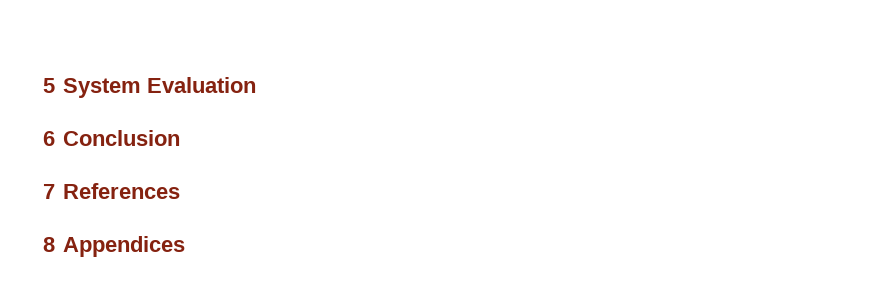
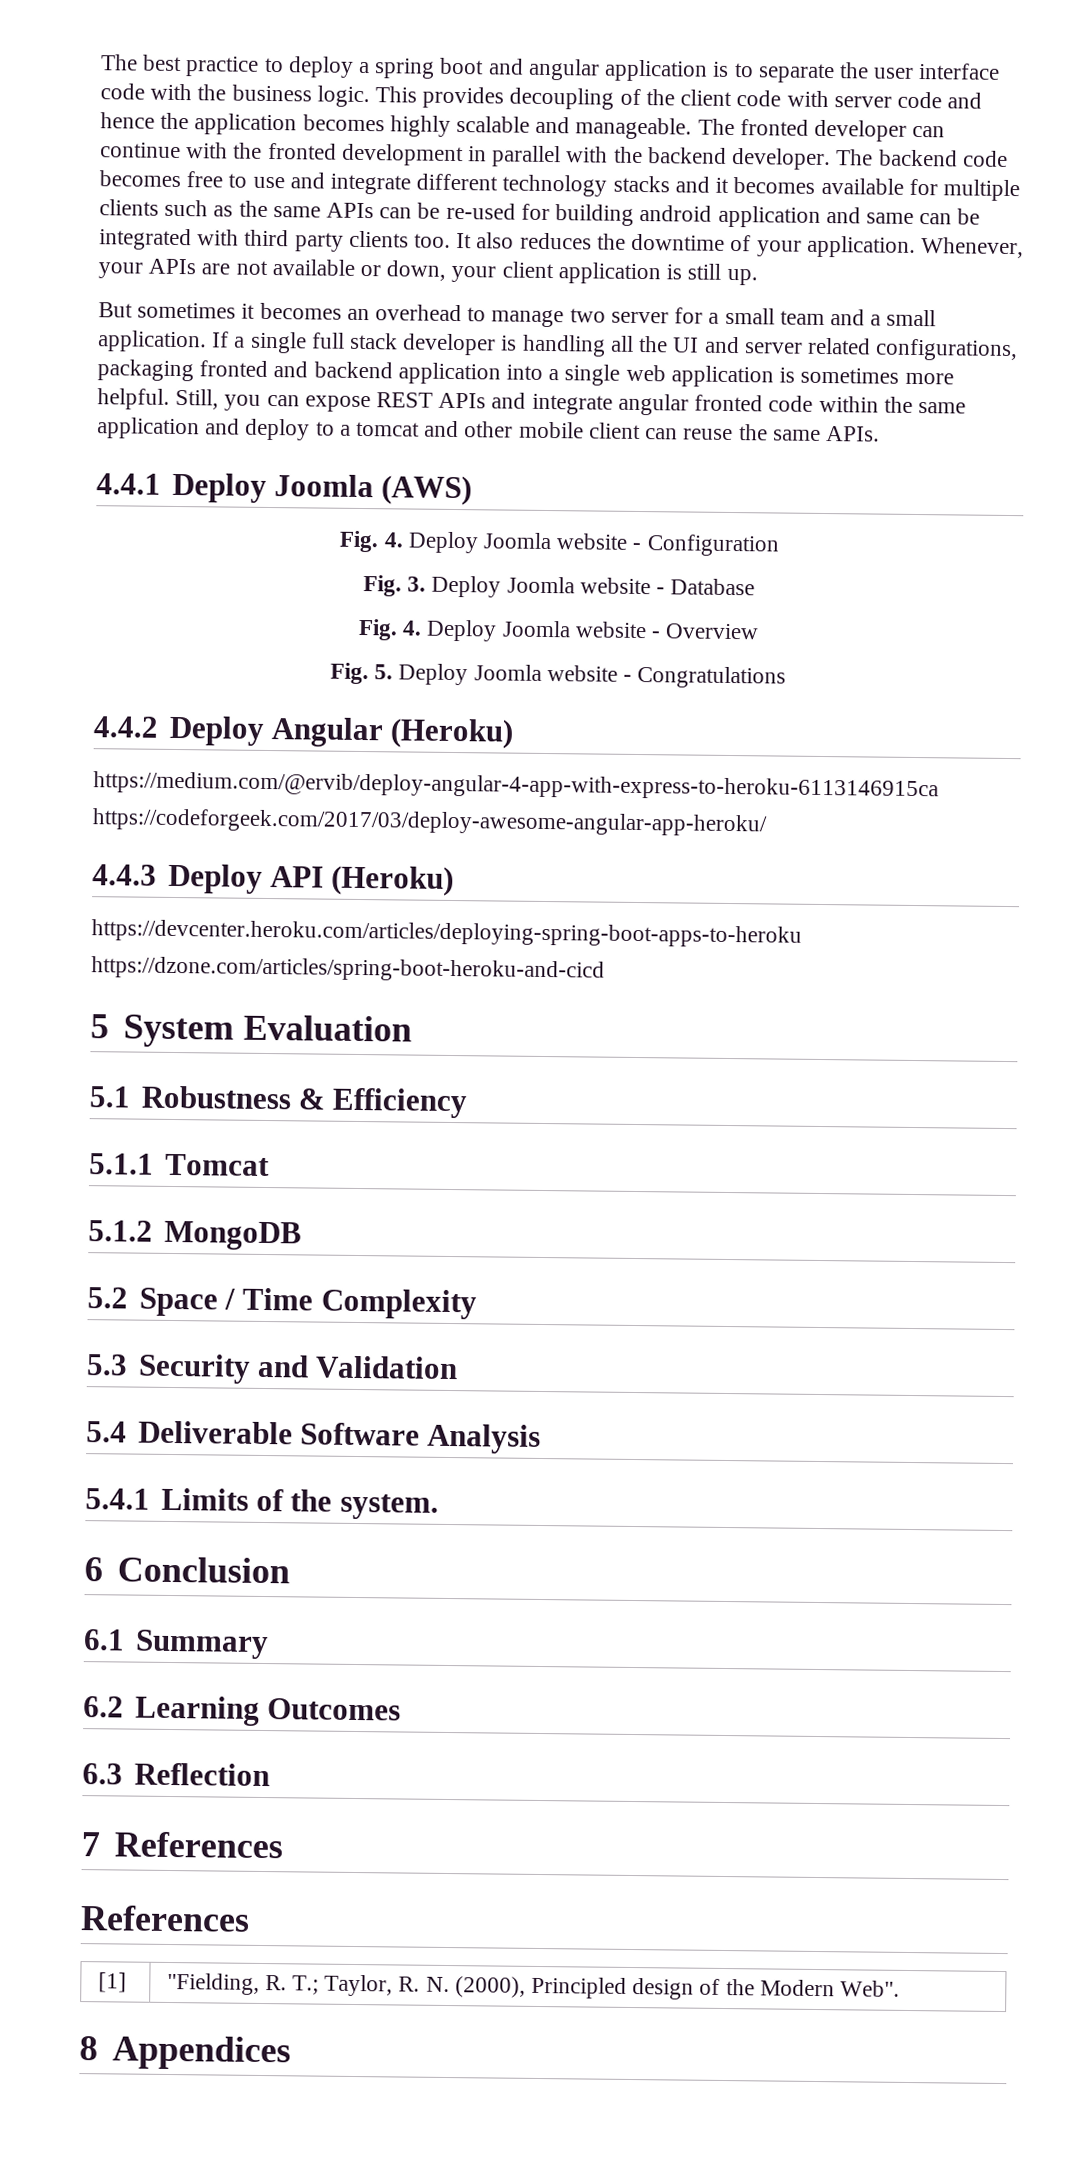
+ The best practice to deploy a spring boot and angular application is to separate the user interface code with the business logic. This provides decoupling of the client code with server code and hence the application becomes highly scalable and manageable. The fronted developer can continue with the fronted development in parallel with the backend developer. The backend code becomes free to use and integrate different technology stacks and it becomes available for multiple clients such as the same APIs can be re-used for building android application and same can be integrated with third party clients too. It also reduces the downtime of your application. Whenever, your APIs are not available or down, your client application is still up.
+ But sometimes it becomes an overhead to manage two server for a small team and a small application. If a single full stack developer is handling all the UI and server related configurations, packaging fronted and backend application into a single web application is sometimes more helpful. Still, you can expose REST APIs and integrate angular fronted code within the same application and deploy to a tomcat and other mobile client can reuse the same APIs.
+ 4.4.1 Deploy Joomla (AWS)
+ Fig. 4. Deploy Joomla website - Configuration
+ Fig. 3. Deploy Joomla website - Database
+ Fig. 4. Deploy Joomla website - Overview
+ Fig. 5. Deploy Joomla website - Congratulations
+ 4.4.2 Deploy Angular (Heroku)
+ https://medium.com/@ervib/deploy-angular-4-app-with-express-to-heroku-6113146915ca
+ https://codeforgeek.com/2017/03/deploy-awesome-angular-app-heroku/
+ 4.4.3 Deploy API (Heroku)
+ https://devcenter.heroku.com/articles/deploying-spring-boot-apps-to-heroku
+ https://dzone.com/articles/spring-boot-heroku-and-cicd
  5 System Evaluation
+ 5.1 Robustness & Efficiency
+ 5.1.1 Tomcat
+ 5.1.2 MongoDB
+ 5.2 Space / Time Complexity
+ 5.3 Security and Validation
+ 5.4 Deliverable Software Analysis
+ 5.4.1 Limits of the system.
  6 Conclusion
+ 6.1 Summary
+ 6.2 Learning Outcomes
+ 6.3 Reflection
  7 References
+ References
+ [1] | "Fielding, R. T.; Taylor, R. N. (2000), Principled design of the Modern Web".

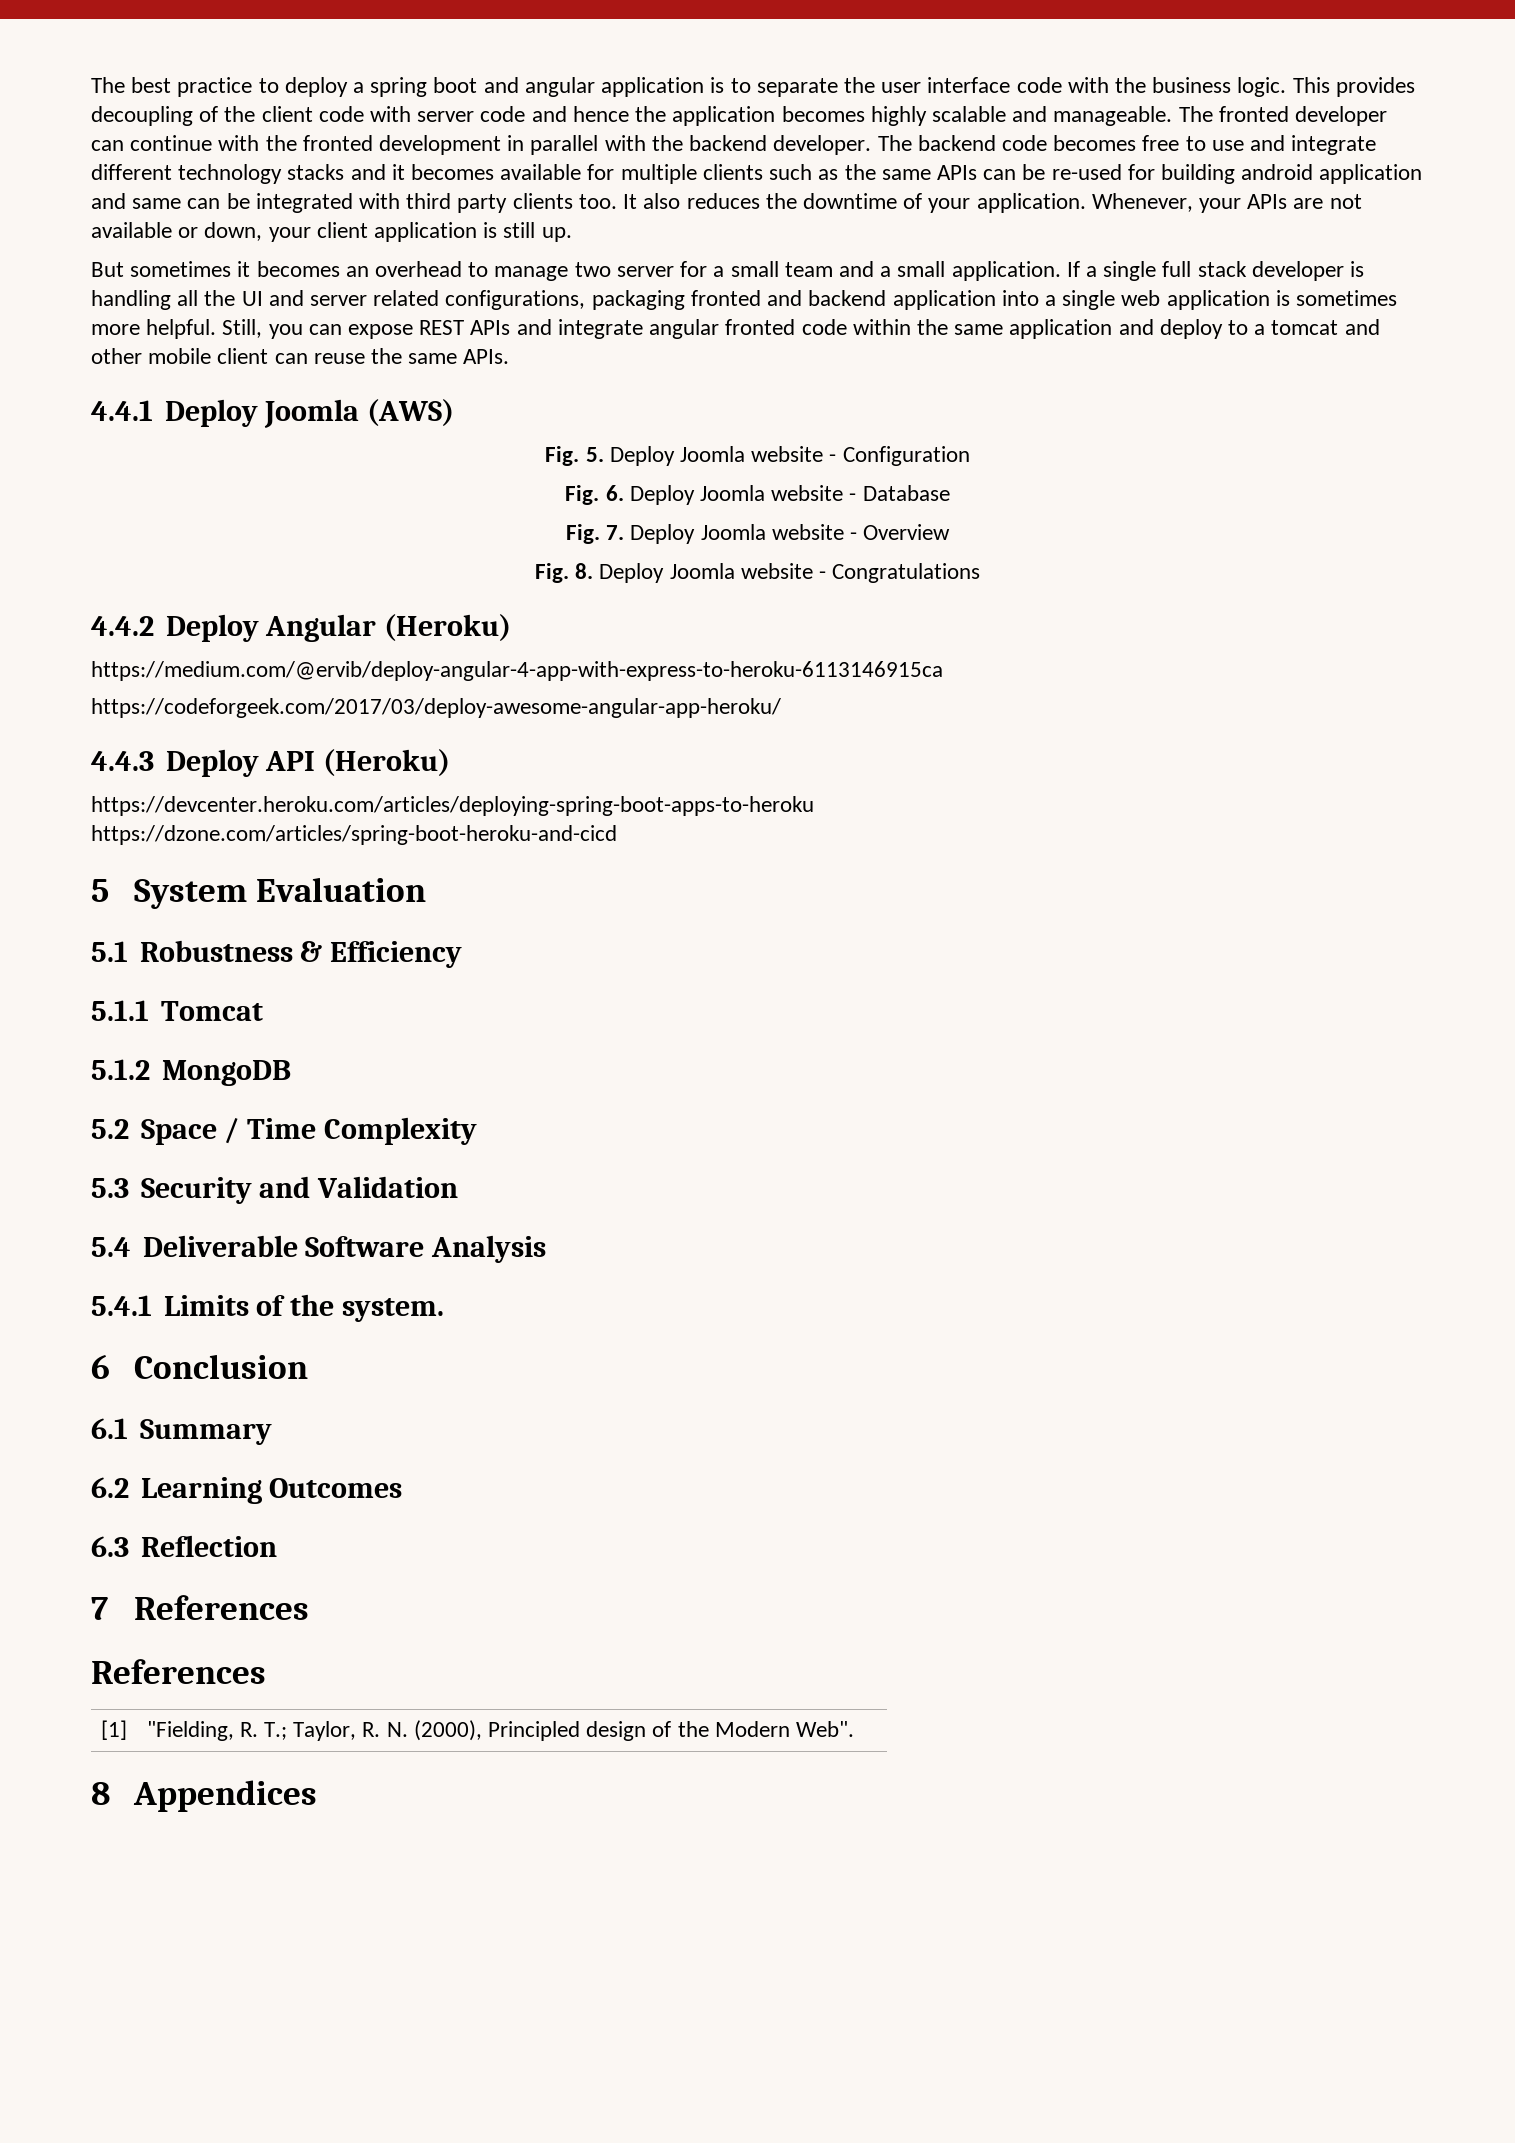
- Fig. 4. Deploy Joomla website - Configuration
+ Fig. 5. Deploy Joomla website - Configuration
- Fig. 3. Deploy Joomla website - Database
+ Fig. 6. Deploy Joomla website - Database
- Fig. 4. Deploy Joomla website - Overview
+ Fig. 7. Deploy Joomla website - Overview
- Fig. 5. Deploy Joomla website - Congratulations
+ Fig. 8. Deploy Joomla website - Congratulations

